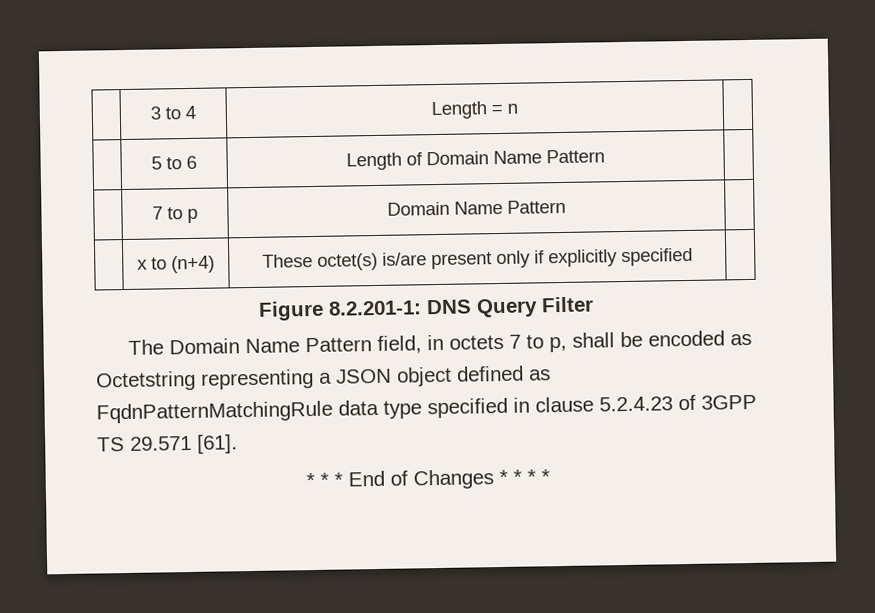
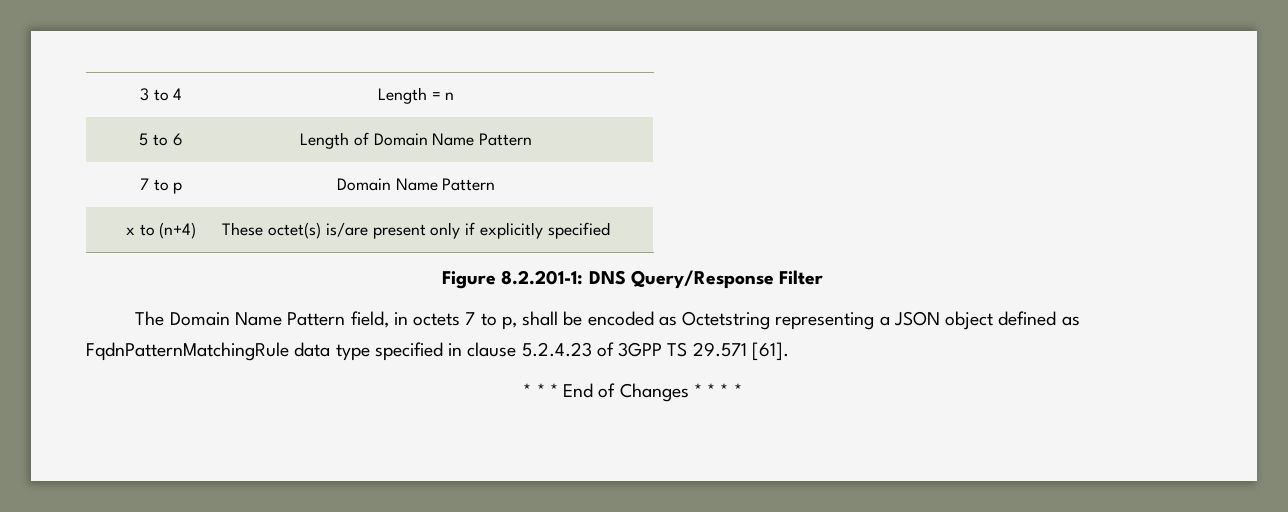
- Figure 8.2.201-1: DNS Query Filter
+ Figure 8.2.201-1: DNS Query/Response Filter

